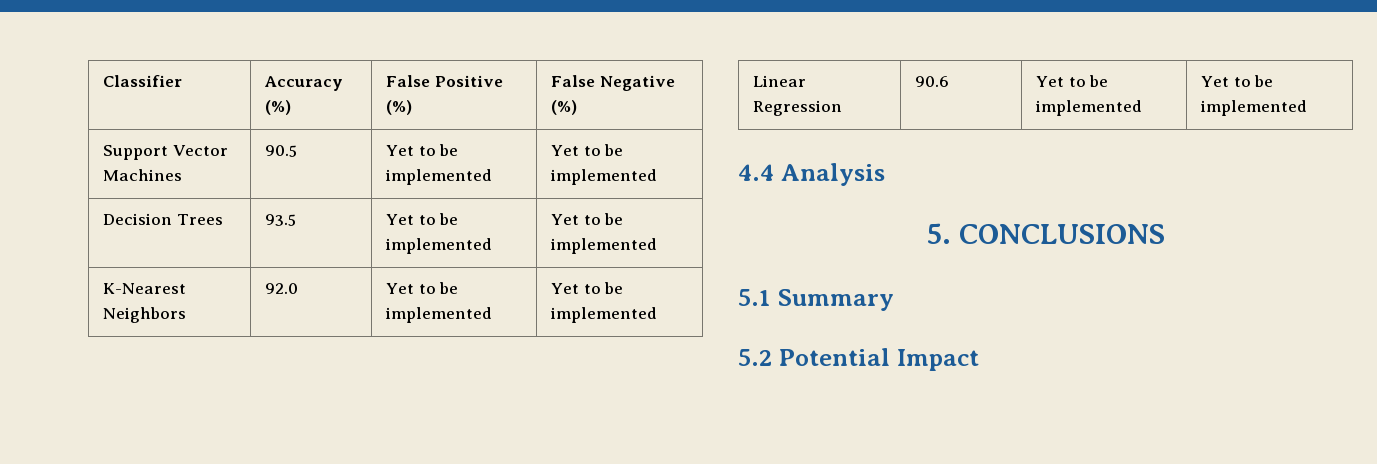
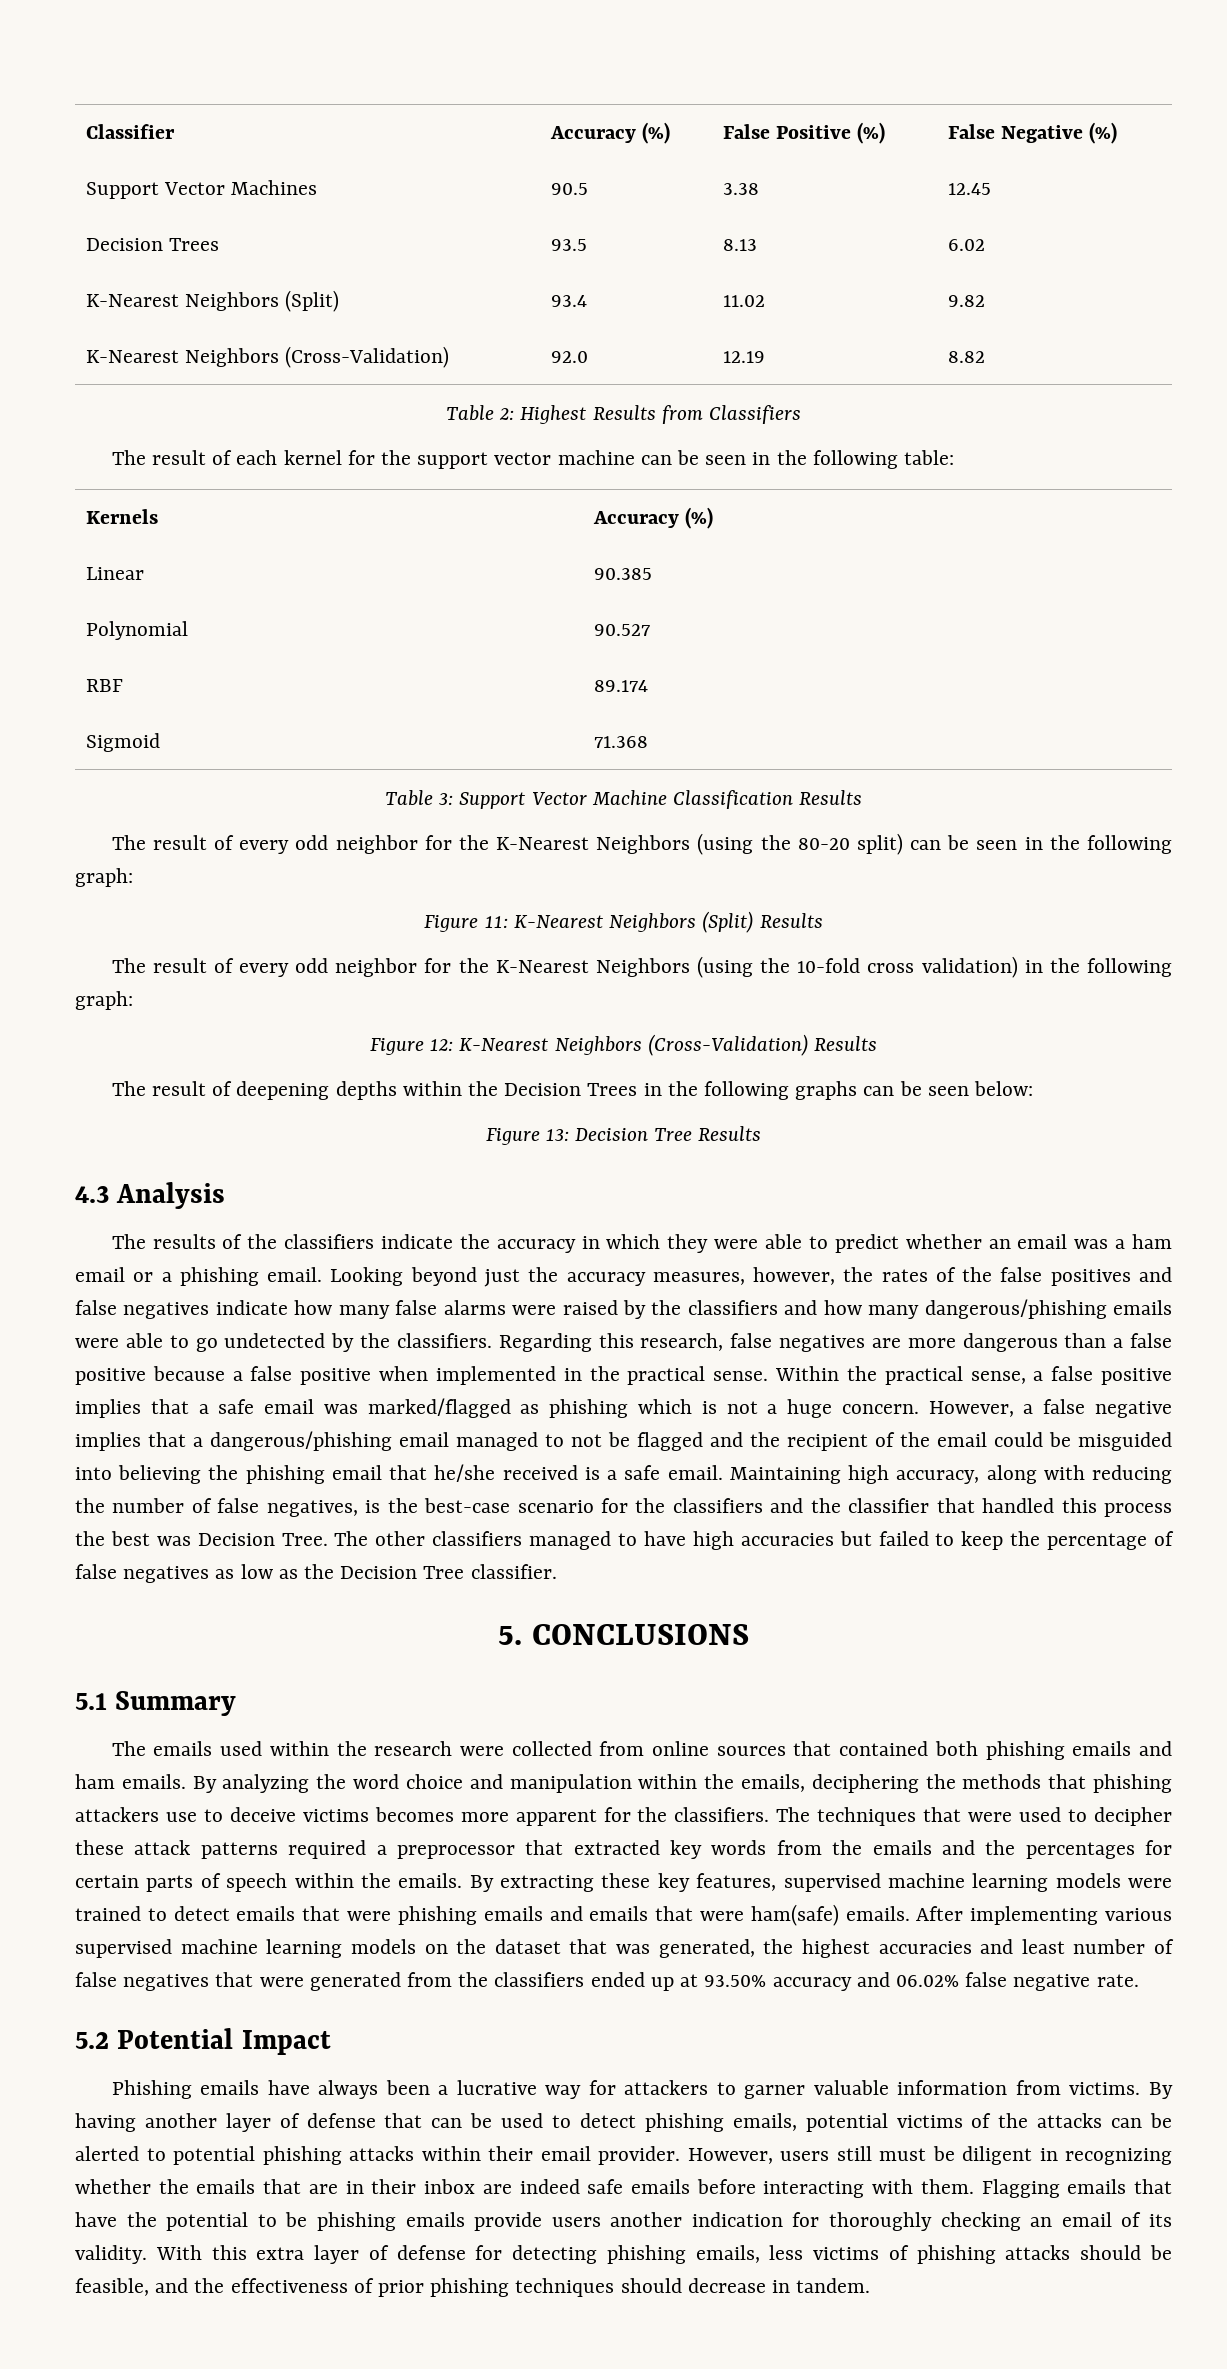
- Support Vector Machines | 90.5 | Yet to be implemented | Yet to be implemented
- Decision Trees | 93.5 | Yet to be implemented | Yet to be implemented
- K-Nearest Neighbors | 92.0 | Yet to be implemented | Yet to be implemented
- Linear Regression | 90.6 | Yet to be implemented | Yet to be implemented
- 4.4 Analysis
+ Support Vector Machines | 90.5 | 3.38 | 12.45
+ Decision Trees | 93.5 | 8.13 | 6.02
+ K-Nearest Neighbors (Split) | 93.4 | 11.02 | 9.82
+ K-Nearest Neighbors (Cross-Validation) | 92.0 | 12.19 | 8.82
+ Table 2: Highest Results from Classifiers
+ The result of each kernel for the support vector machine can be seen in the following table:
+ Kernels | Accuracy (%)
+ Linear | 90.385
+ Polynomial | 90.527
+ RBF | 89.174
+ Sigmoid | 71.368
+ Table 3: Support Vector Machine Classification Results
+ The result of every odd neighbor for the K-Nearest Neighbors (using the 80-20 split) can be seen in the following graph:
+ Figure 11: K-Nearest Neighbors (Split) Results
+ The result of every odd neighbor for the K-Nearest Neighbors (using the 10-fold cross validation) in the following graph:
+ Figure 12: K-Nearest Neighbors (Cross-Validation) Results
+ The result of deepening depths within the Decision Trees in the following graphs can be seen below:
+ Figure 13: Decision Tree Results
+ 4.3 Analysis
+ The results of the classifiers indicate the accuracy in which they were able to predict whether an email was a ham email or a phishing email. Looking beyond just the accuracy measures, however, the rates of the false positives and false negatives indicate how many false alarms were raised by the classifiers and how many dangerous/phishing emails were able to go undetected by the classifiers. Regarding this research, false negatives are more dangerous than a false positive because a false positive when implemented in the practical sense. Within the practical sense, a false positive implies that a safe email was marked/flagged as phishing which is not a huge concern. However, a false negative implies that a dangerous/phishing email managed to not be flagged and the recipient of the email could be misguided into believing the phishing email that he/she received is a safe email. Maintaining high accuracy, along with reducing the number of false negatives, is the best-case scenario for the classifiers and the classifier that handled this process the best was Decision Tree. The other classifiers managed to have high accuracies but failed to keep the percentage of false negatives as low as the Decision Tree classifier.
  5. CONCLUSIONS
  5.1 Summary
+ The emails used within the research were collected from online sources that contained both phishing emails and ham emails. By analyzing the word choice and manipulation within the emails, deciphering the methods that phishing attackers use to deceive victims becomes more apparent for the classifiers. The techniques that were used to decipher these attack patterns required a preprocessor that extracted key words from the emails and the percentages for certain parts of speech within the emails. By extracting these key features, supervised machine learning models were trained to detect emails that were phishing emails and emails that were ham(safe) emails. After implementing various supervised machine learning models on the dataset that was generated, the highest accuracies and least number of false negatives that were generated from the classifiers ended up at 93.50% accuracy and 06.02% false negative rate.
  5.2 Potential Impact
+ Phishing emails have always been a lucrative way for attackers to garner valuable information from victims. By having another layer of defense that can be used to detect phishing emails, potential victims of the attacks can be alerted to potential phishing attacks within their email provider. However, users still must be diligent in recognizing whether the emails that are in their inbox are indeed safe emails before interacting with them. Flagging emails that have the potential to be phishing emails provide users another indication for thoroughly checking an email of its validity. With this extra layer of defense for detecting phishing emails, less victims of phishing attacks should be feasible, and the effectiveness of prior phishing techniques should decrease in tandem.

